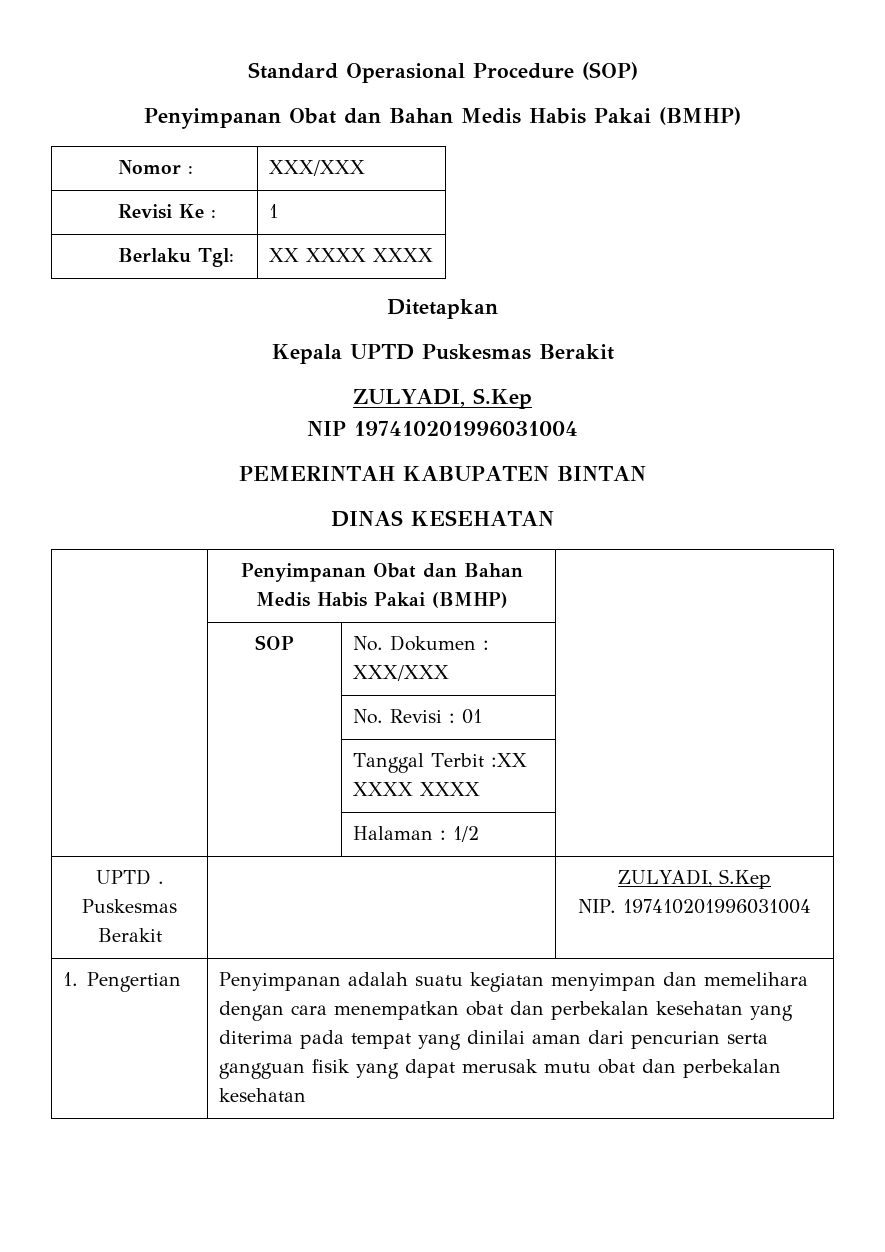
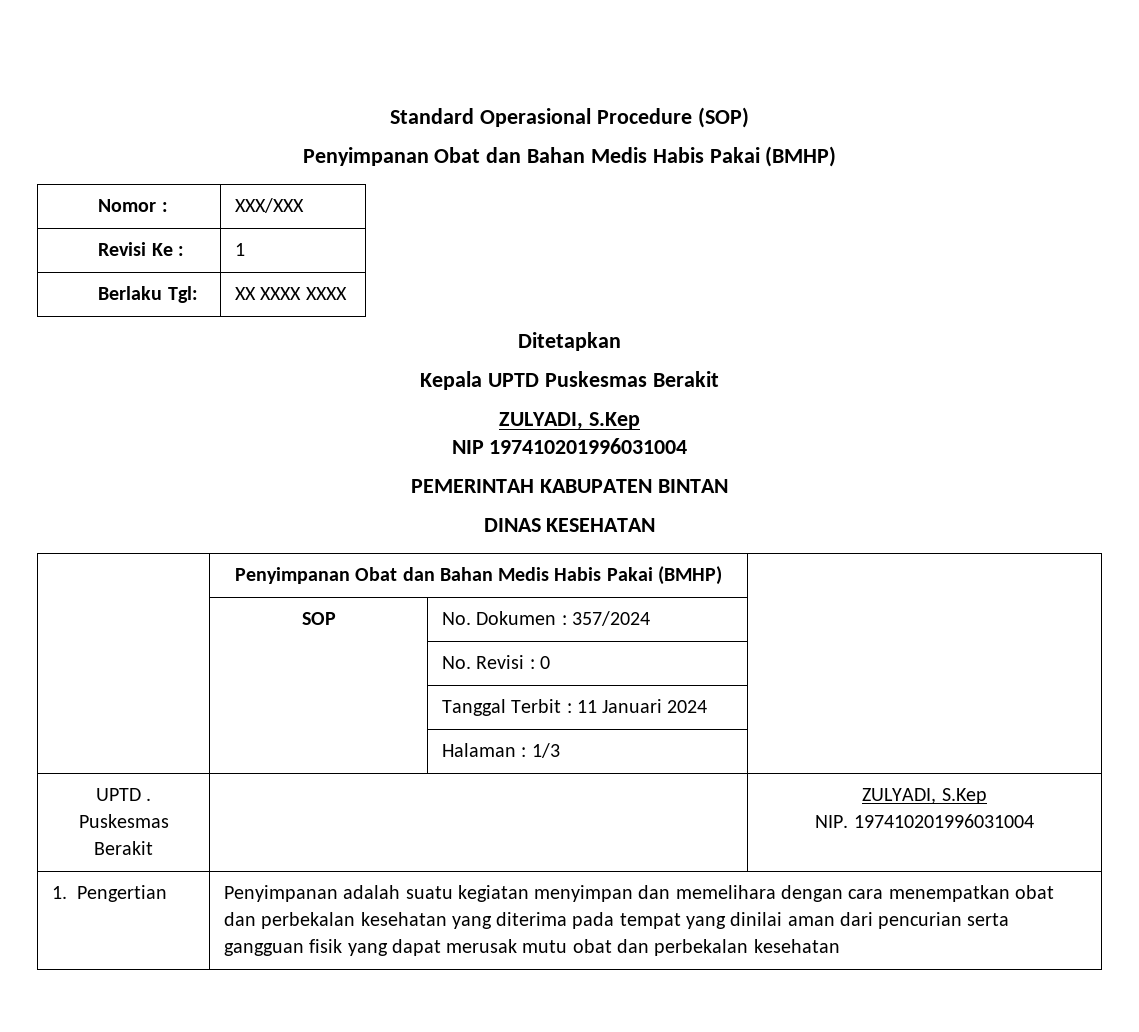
- | SOP | No. Dokumen : XXX/XXX |
+ | SOP | No. Dokumen : 357/2024 |
- | | No. Revisi : 01 |
+ | | No. Revisi : 0 |
- | | Tanggal Terbit :XX XXXX XXXX |
+ | | Tanggal Terbit : 11 Januari 2024 |
- | | Halaman : 1/2 |
+ | | Halaman : 1/3 |

